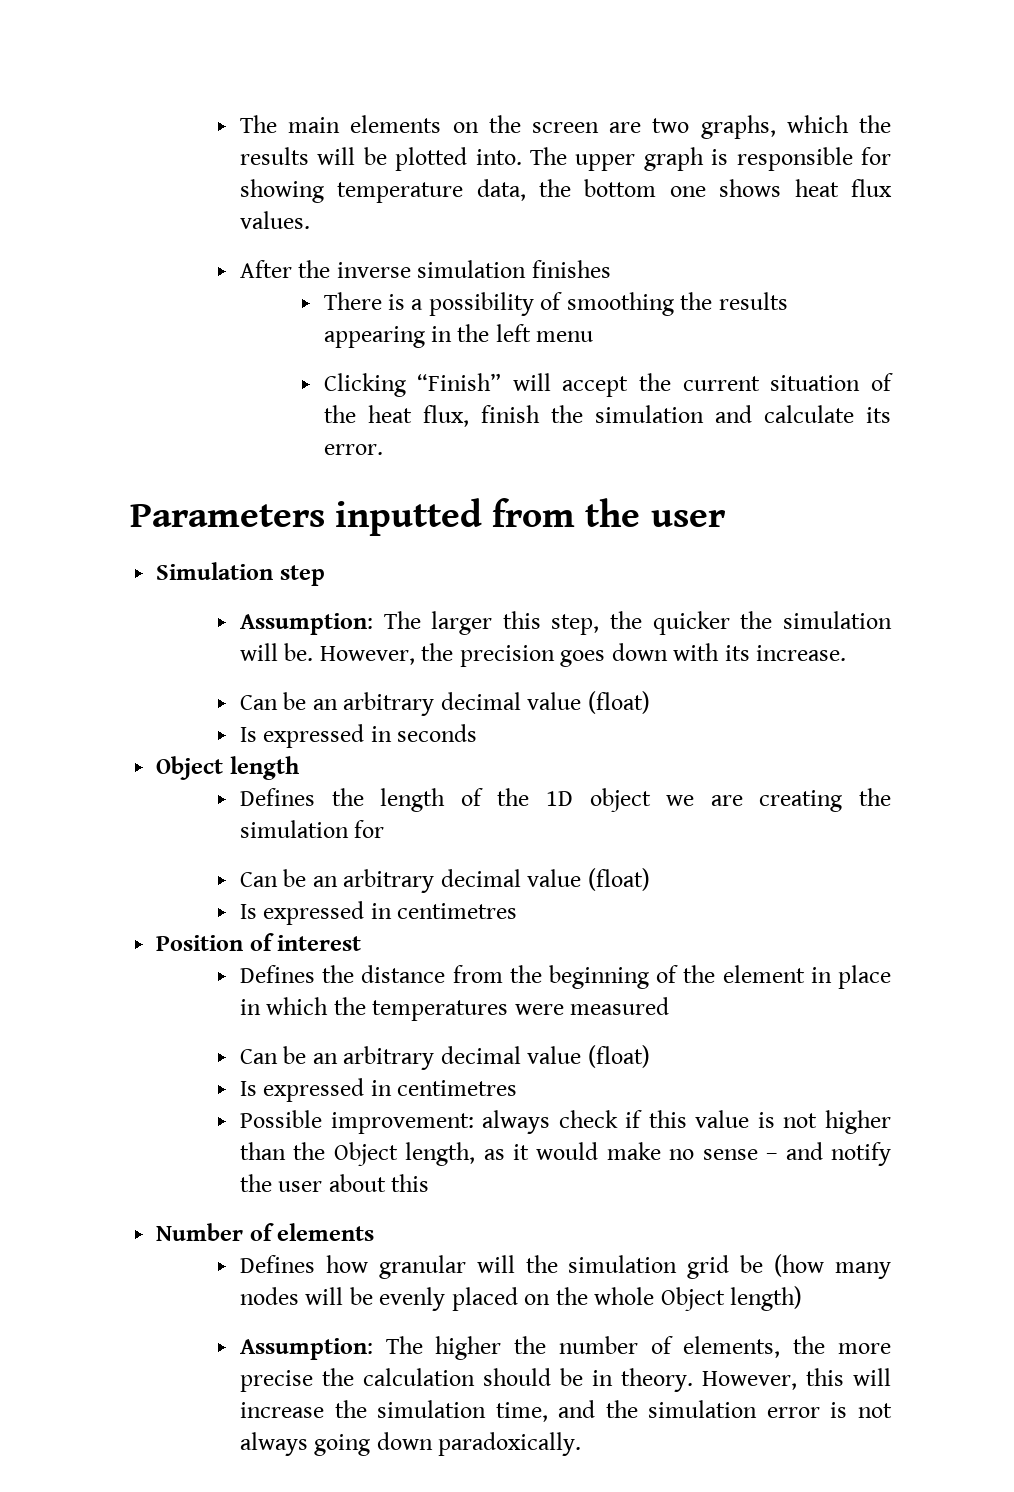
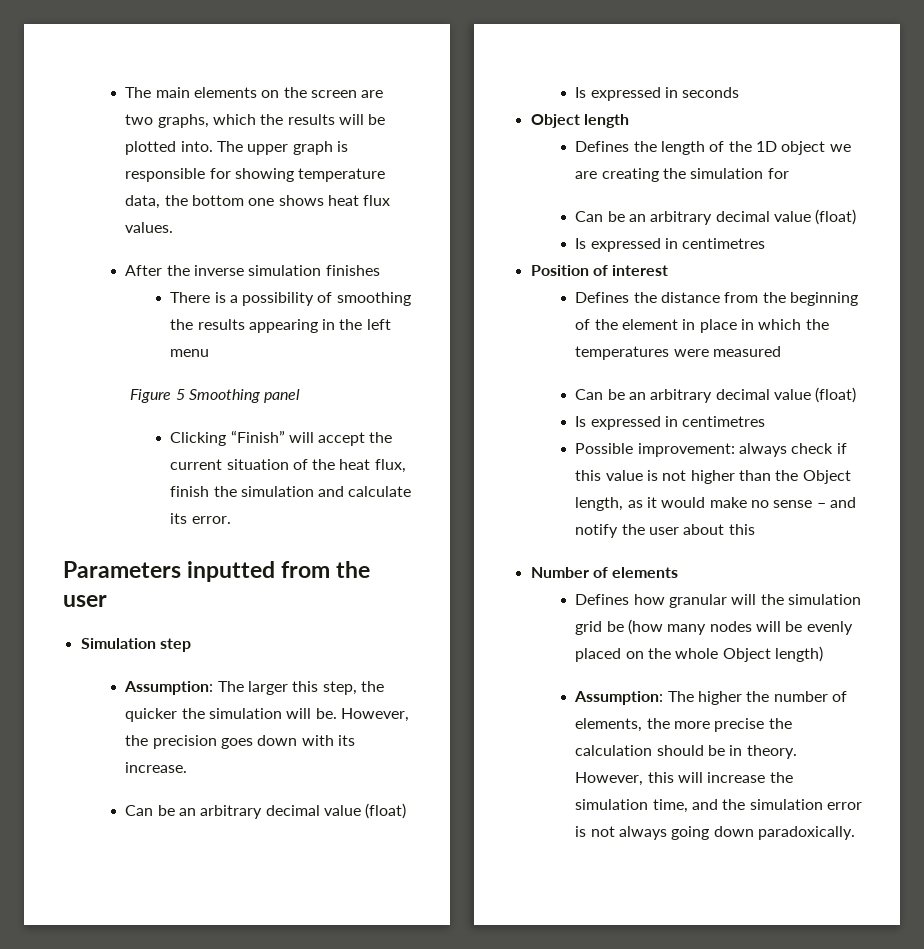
+ Figure 5 Smoothing panel

